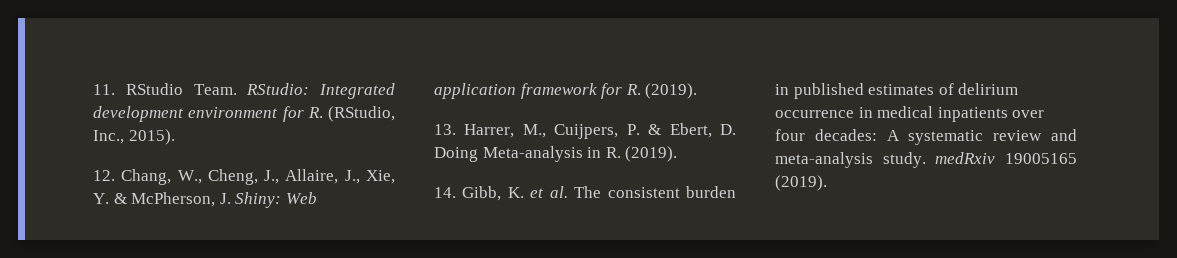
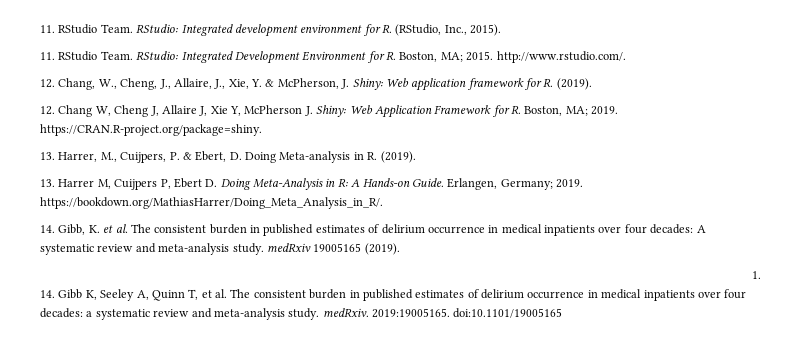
+ 11. RStudio Team. RStudio: Integrated Development Environment for R. Boston, MA; 2015. http://www.rstudio.com/.
+ 12. Chang W, Cheng J, Allaire J, Xie Y, McPherson J. Shiny: Web Application Framework for R. Boston, MA; 2019. https://CRAN.R-project.org/package=shiny.
+ 13. Harrer M, Cuijpers P, Ebert D. Doing Meta-Analysis in R: A Hands-on Guide. Erlangen, Germany; 2019. https://bookdown.org/MathiasHarrer/Doing_Meta_Analysis_in_R/.
+ 1.
+ 14. Gibb K, Seeley A, Quinn T, et al. The consistent burden in published estimates of delirium occurrence in medical inpatients over four decades: a systematic review and meta-analysis study. medRxiv. 2019:19005165. doi:10.1101/19005165

